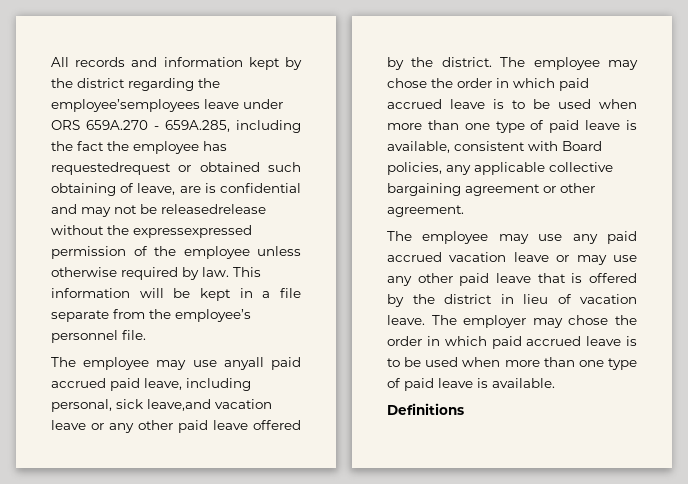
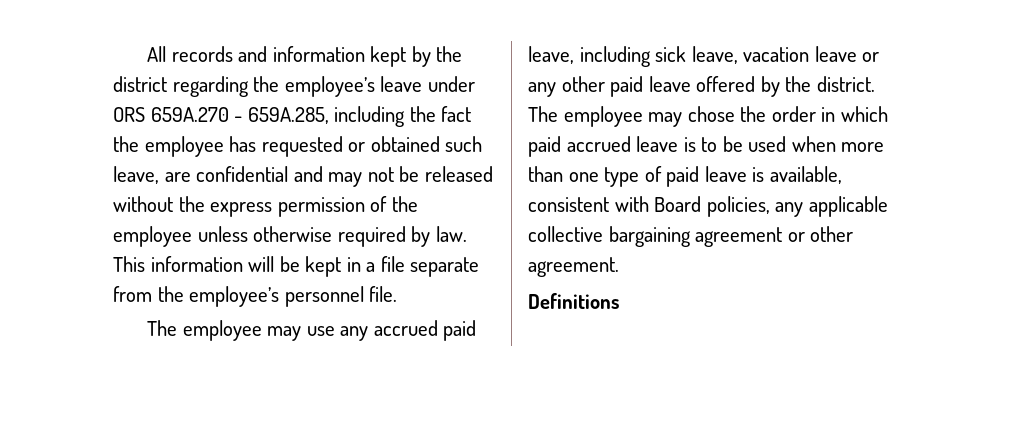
- All records and information kept by the district regarding the employee’semployees leave under ORS 659A.270 - 659A.285, including the fact the employee has requestedrequest or obtained such obtaining of leave, are is confidential and may not be releasedrelease without the expressexpressed permission of the employee unless otherwise required by law.
+ All records and information kept by the district regarding the employee’s leave under ORS 659A.270 - 659A.285, including the fact the employee has requested or obtained such leave, are confidential and may not be released without the express permission of the employee unless otherwise required by law.
- The employee may use anyall paid accrued paid leave, including personal, sick leave,and vacation leave or any other paid leave offered by the district.
+ The employee may use any accrued paid leave, including sick leave, vacation leave or any other paid leave offered by the district.
- The employee may use any paid accrued vacation leave or may use any other paid leave that is offered by the district in lieu of vacation leave. The employer may chose the order in which paid accrued leave is to be used when more than one type of paid leave is available.

